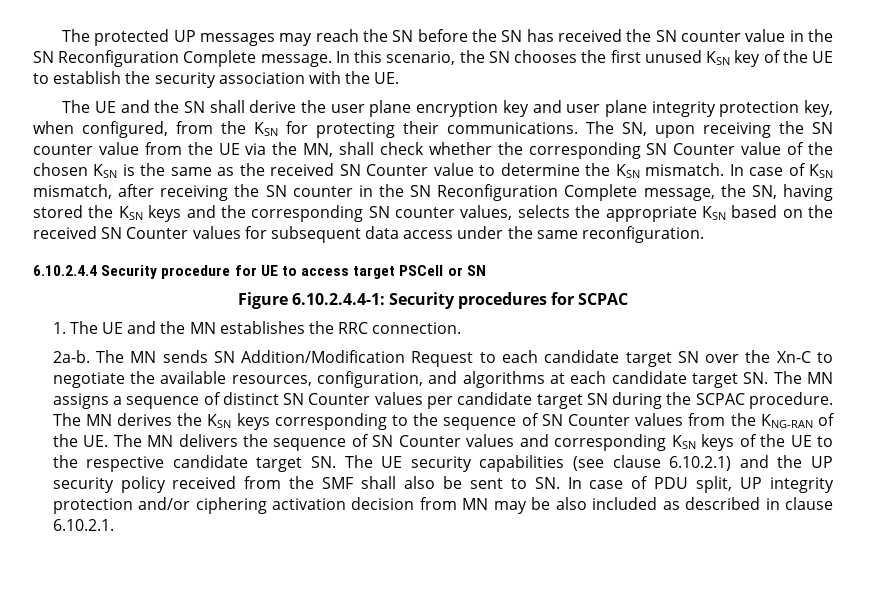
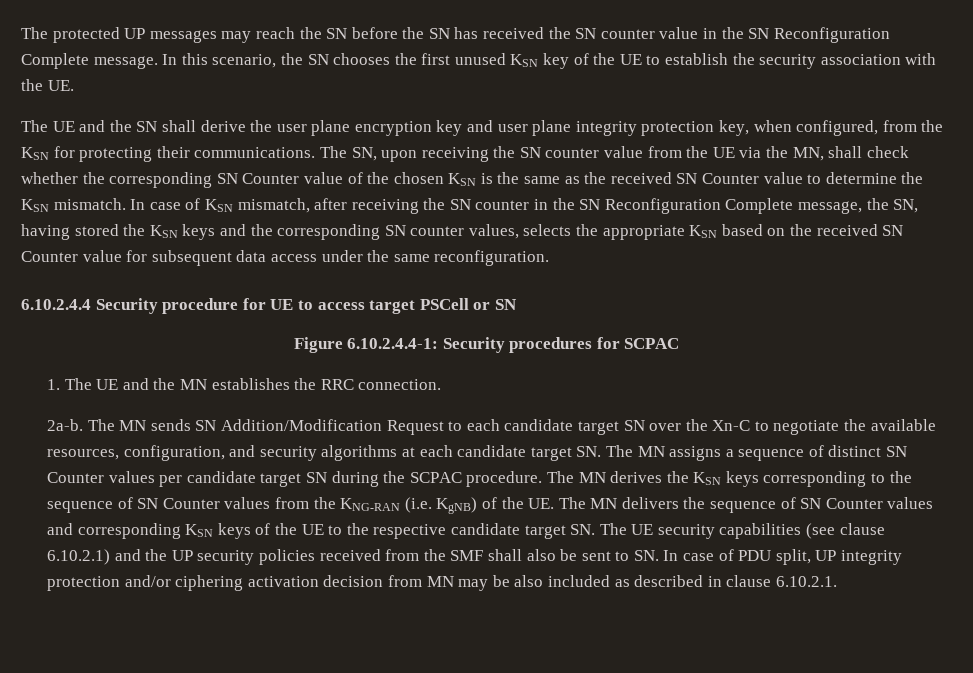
- In case of KSN mismatch, after receiving the SN counter in the SN Reconfiguration Complete message, the SN, having stored the KSN keys and the corresponding SN counter values, selects the appropriate KSN based on the received SN Counter values for subsequent data access under the same reconfiguration.
+ In case of KSN mismatch, after receiving the SN counter in the SN Reconfiguration Complete message, the SN, having stored the KSN keys and the corresponding SN counter values, selects the appropriate KSN based on the received SN Counter value for subsequent data access under the same reconfiguration.
- The MN sends SN Addition/Modification Request to each candidate target SN over the Xn-C to negotiate the available resources, configuration, and algorithms at each candidate target SN. The MN assigns a sequence of distinct SN Counter values per candidate target SN during the SCPAC procedure.
+ The MN sends SN Addition/Modification Request to each candidate target SN over the Xn-C to negotiate the available resources, configuration, and security algorithms at each candidate target SN. The MN assigns a sequence of distinct SN Counter values per candidate target SN during the SCPAC procedure.
- The MN derives the KSN keys corresponding to the sequence of SN Counter values from the KNG-RAN of the UE. The MN delivers the sequence of SN Counter values and corresponding KSN keys of the UE to the respective candidate target SN. The UE security capabilities (see clause 6.10.2.1) and the UP security policy received from the SMF shall also be sent to SN. In case of PDU split, UP integrity protection and/or ciphering activation decision from MN may be also included as described in clause 6.10.2.1.
+ The MN derives the KSN keys corresponding to the sequence of SN Counter values from the KNG-RAN (i.e. KgNB) of the UE. The MN delivers the sequence of SN Counter values and corresponding KSN keys of the UE to the respective candidate target SN. The UE security capabilities (see clause 6.10.2.1) and the UP security policies received from the SMF shall also be sent to SN. In case of PDU split, UP integrity protection and/or ciphering activation decision from MN may be also included as described in clause 6.10.2.1.

